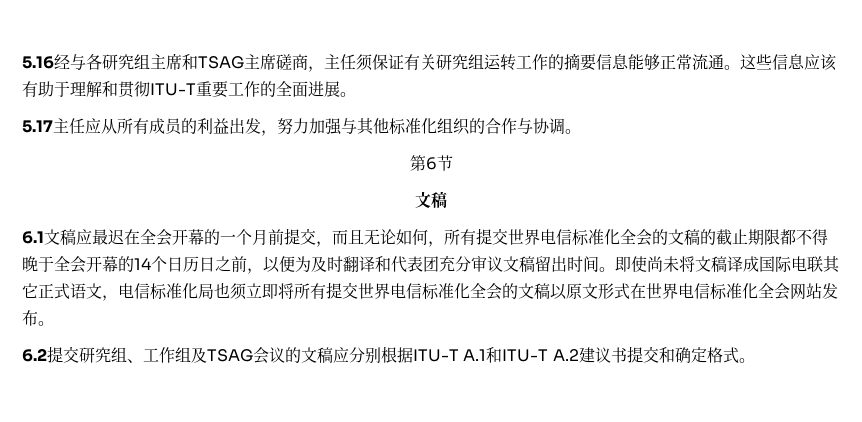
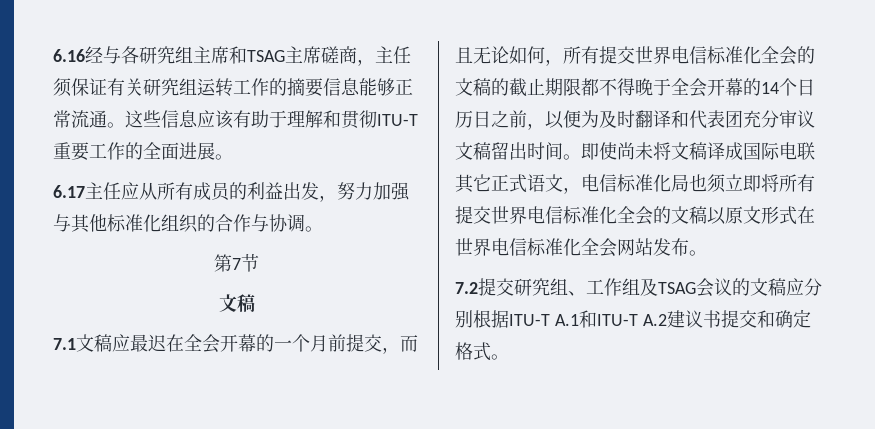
- 5.16经与各研究组主席和TSAG主席磋商，主任须保证有关研究组运转工作的摘要信息能够正常流通。
+ 6.16经与各研究组主席和TSAG主席磋商，主任须保证有关研究组运转工作的摘要信息能够正常流通。
- 5.17主任应从所有成员的利益出发，努力加强与其他标准化组织的合作与协调。
+ 6.17主任应从所有成员的利益出发，努力加强与其他标准化组织的合作与协调。
- 第6节
+ 第7节
- 6.1文稿应最迟在全会开幕的一个月前提交，而且无论如何，所有提交世界电信标准化全会的文稿的截止期限都不得晚于全会开幕的14个日历日之前，以便为及时翻译和代表团充分审议文稿留出时间。
+ 7.1文稿应最迟在全会开幕的一个月前提交，而且无论如何，所有提交世界电信标准化全会的文稿的截止期限都不得晚于全会开幕的14个日历日之前，以便为及时翻译和代表团充分审议文稿留出时间。
- 6.2提交研究组、工作组及TSAG会议的文稿应分别根据ITU-T A.1和ITU-T A.2建议书提交和确定格式。
+ 7.2提交研究组、工作组及TSAG会议的文稿应分别根据ITU-T A.1和ITU-T A.2建议书提交和确定格式。

